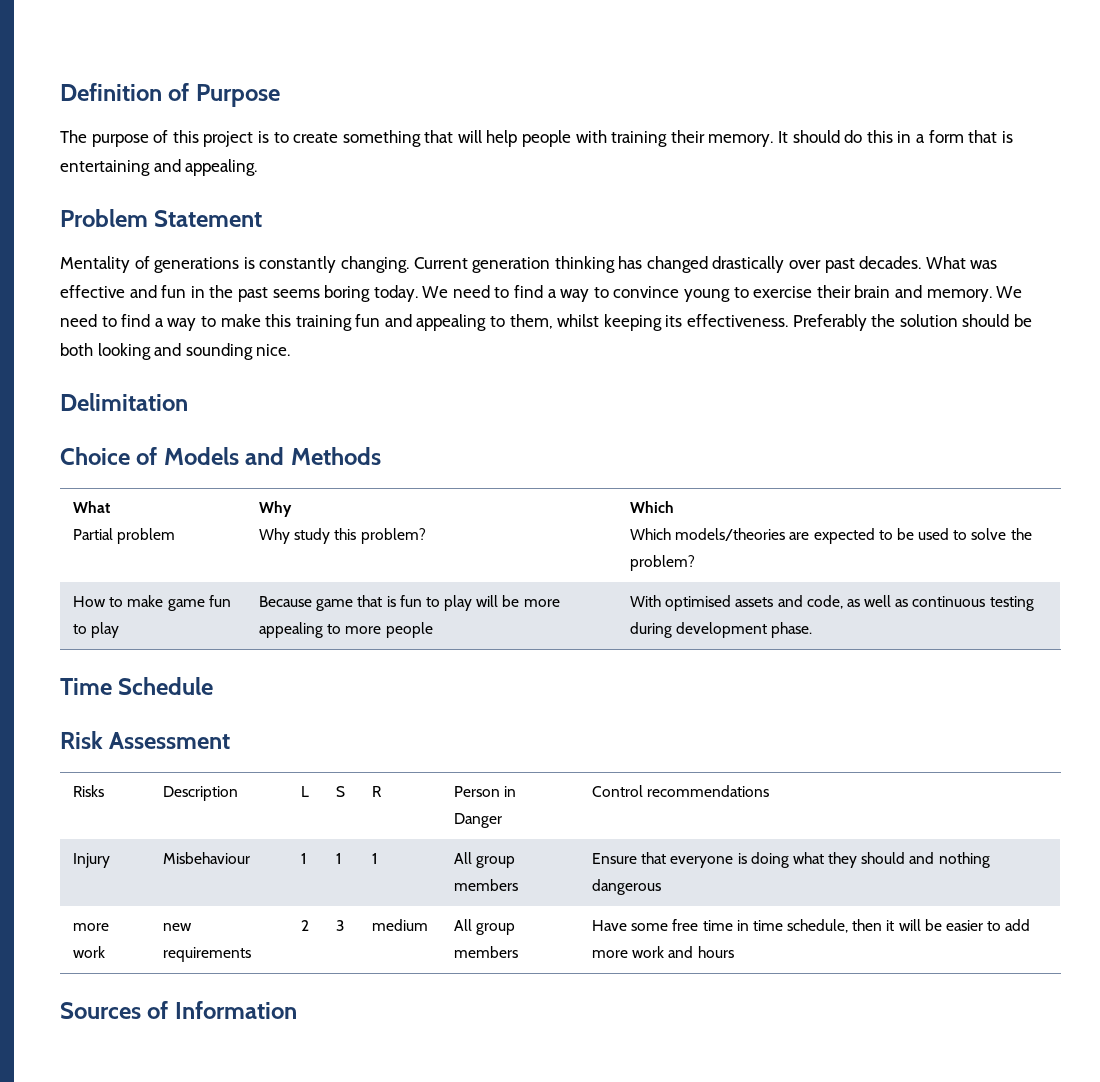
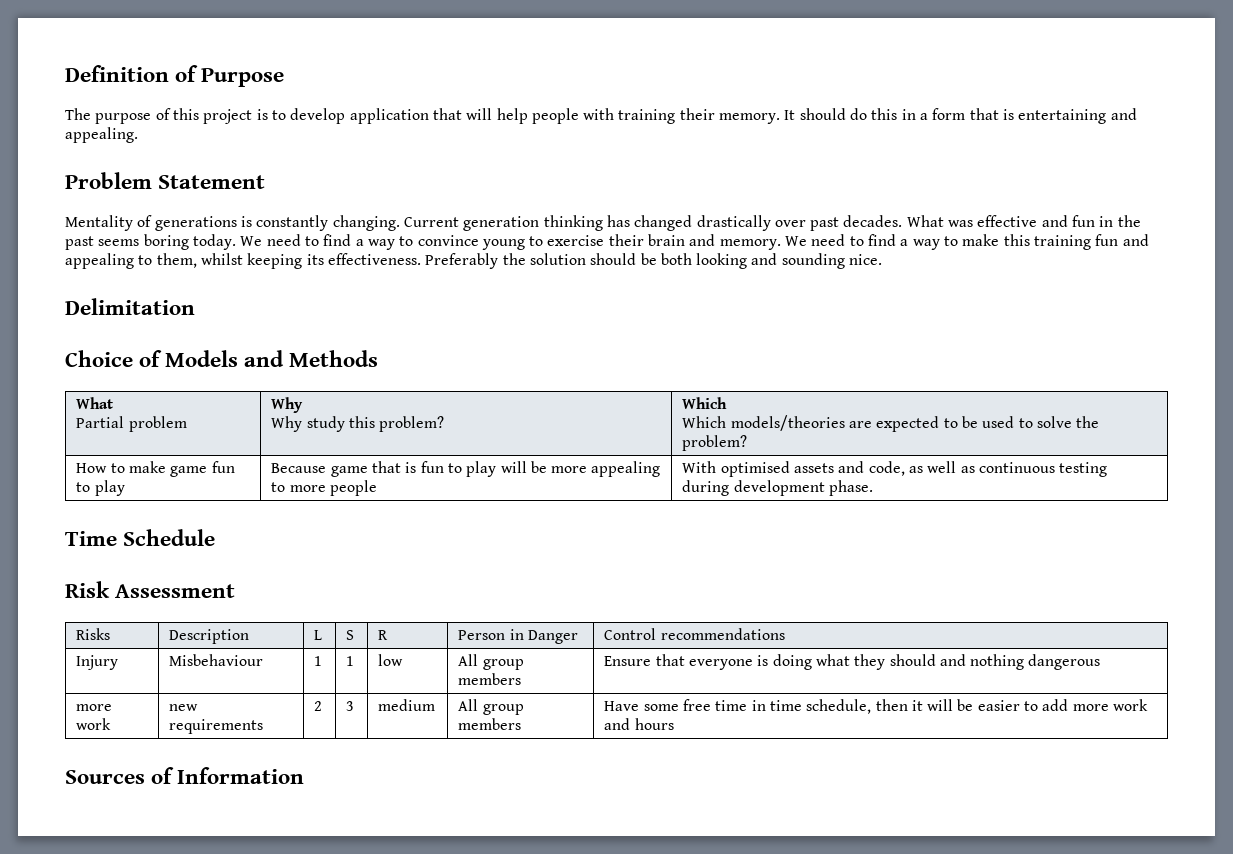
- The purpose of this project is to create something that will help people with training their memory.
+ The purpose of this project is to develop application that will help people with training their memory.
- Injury | Misbehaviour | 1 | 1 | 1 | All group members | Ensure that everyone is doing what they should and nothing dangerous
+ Injury | Misbehaviour | 1 | 1 | low | All group members | Ensure that everyone is doing what they should and nothing dangerous

